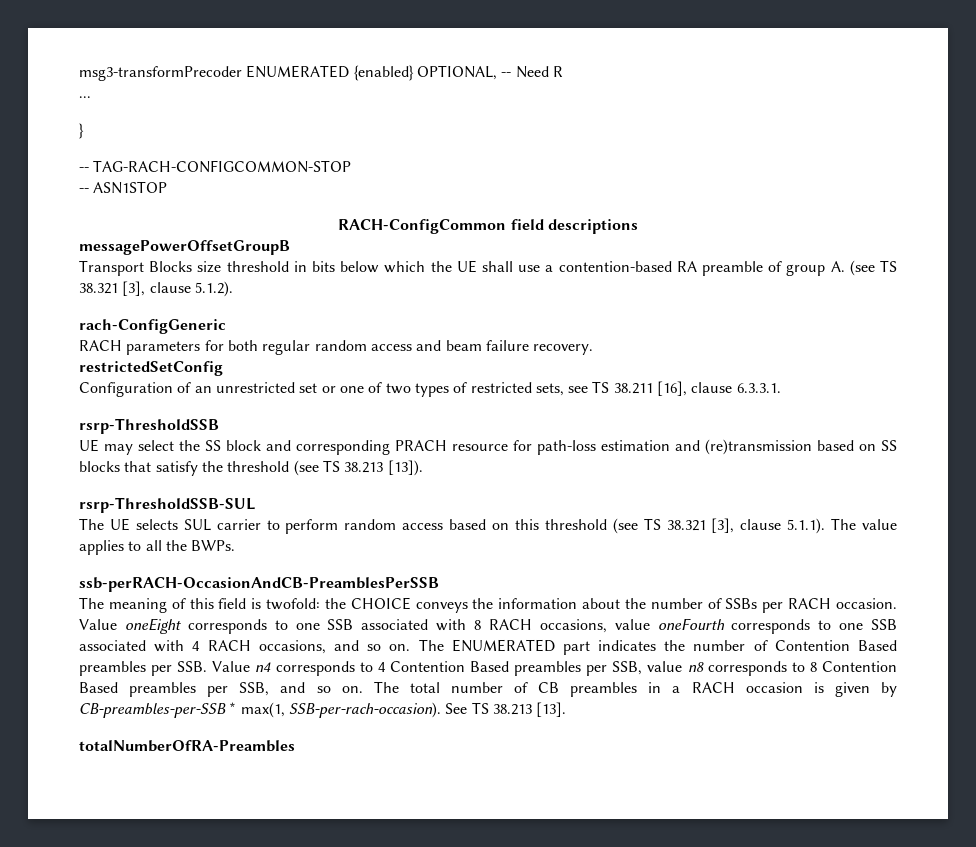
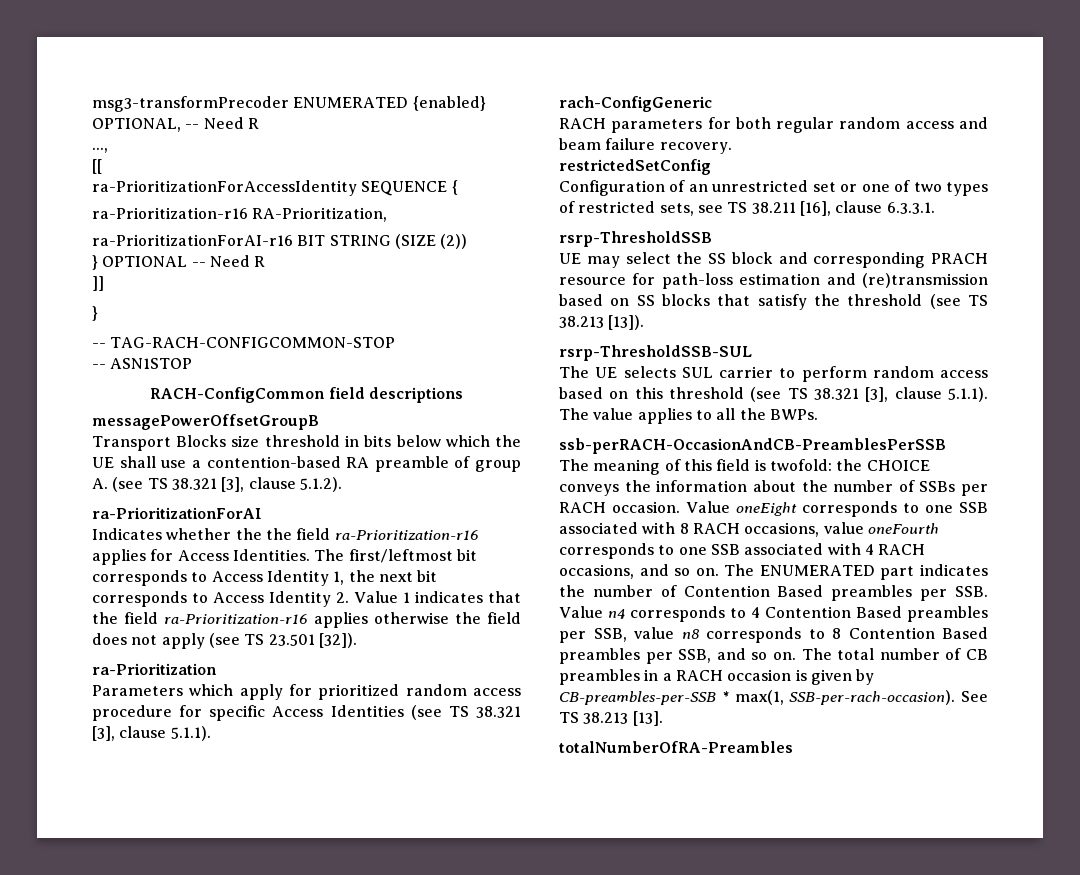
- ...
+ ...,
+ [[
+ ra-PrioritizationForAccessIdentity SEQUENCE {
+ ra-Prioritization-r16 RA-Prioritization,
+ ra-PrioritizationForAI-r16 BIT STRING (SIZE (2))
+ } OPTIONAL -- Need R
+ ]]
+ ra-PrioritizationForAI
+ Indicates whether the the field ra-Prioritization-r16 applies for Access Identities. The first/leftmost bit corresponds to Access Identity 1, the next bit corresponds to Access Identity 2. Value 1 indicates that the field ra-Prioritization-r16 applies otherwise the field does not apply (see TS 23.501 [32]).
+ ra-Prioritization
+ Parameters which apply for prioritized random access procedure for specific Access Identities (see TS 38.321 [3], clause 5.1.1).

